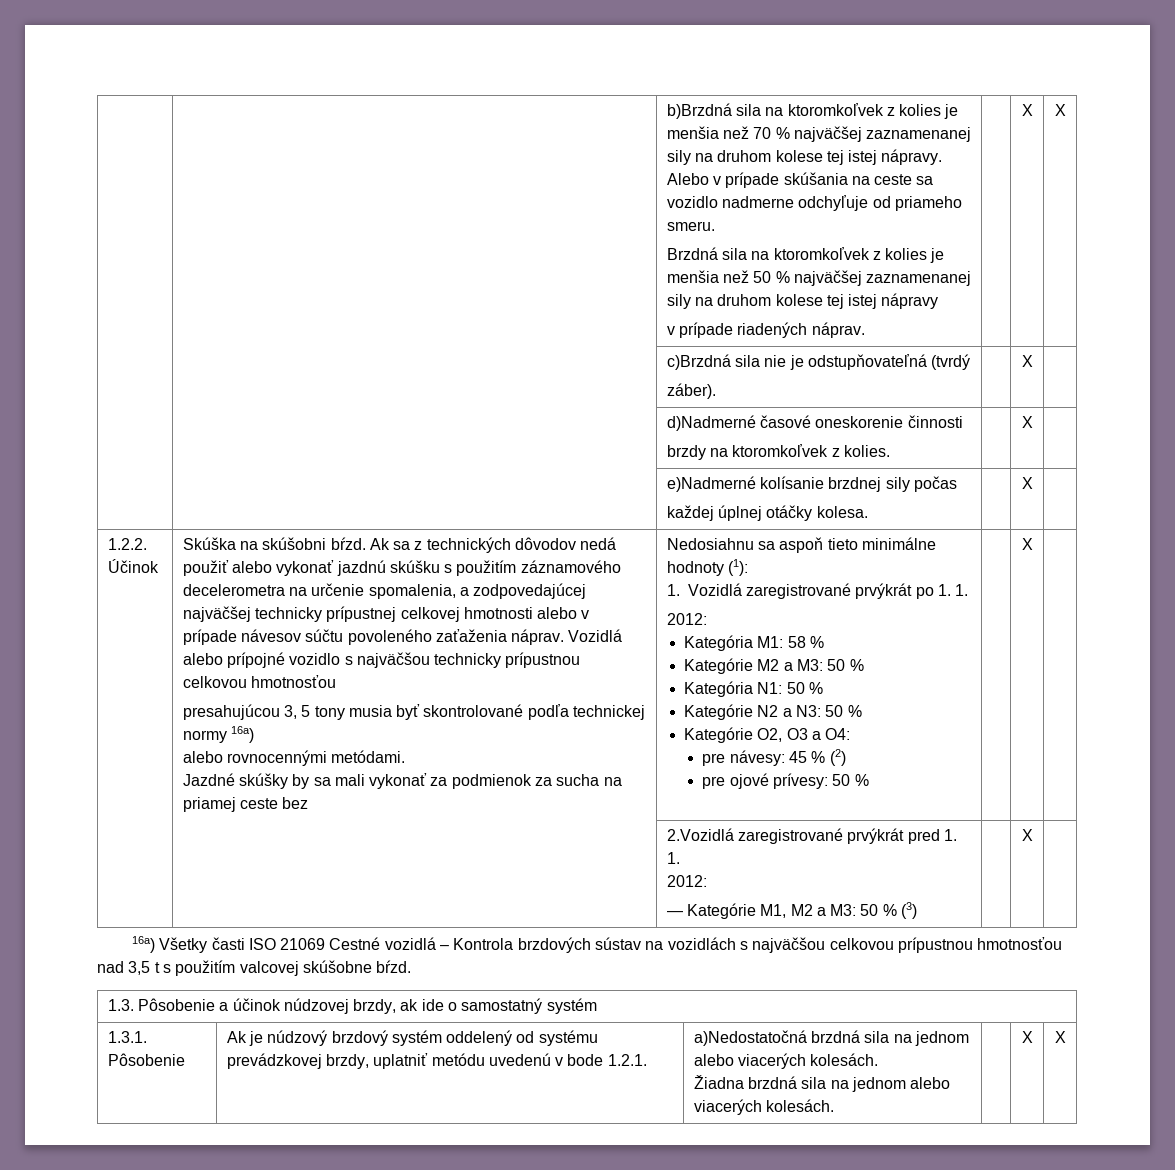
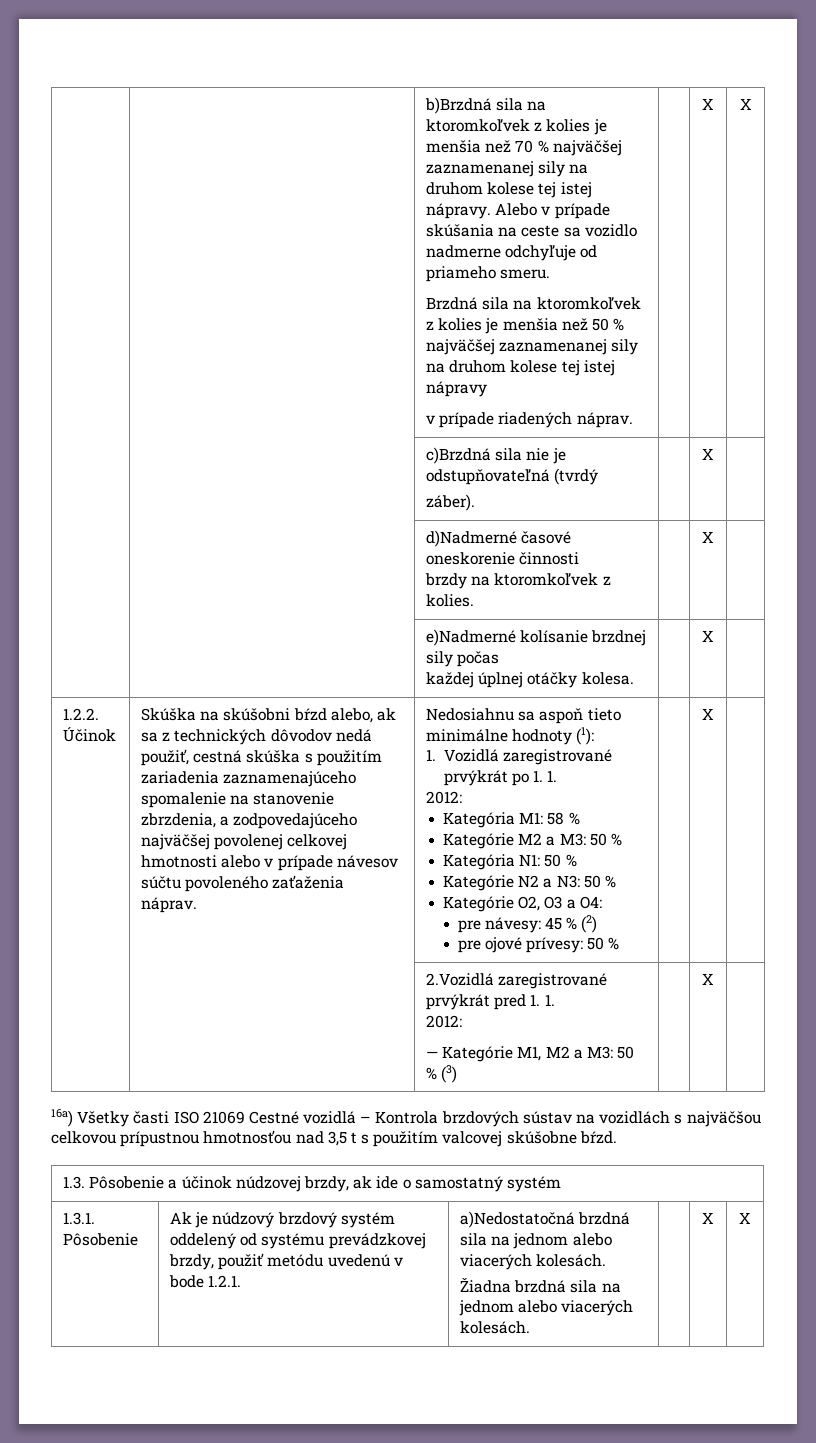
- Skúška na skúšobni bŕzd. Ak sa z technických dôvodov nedá použiť alebo vykonať jazdnú skúšku s použitím záznamového decelerometra na určenie spomalenia, a zodpovedajúcej najväčšej technicky prípustnej celkovej hmotnosti alebo v prípade návesov súčtu povoleného zaťaženia náprav. Vozidlá alebo prípojné vozidlo s najväčšou technicky prípustnou celkovou hmotnosťou
- presahujúcou 3, 5 tony musia byť skontrolované podľa technickej normy 16a)
- alebo rovnocennými metódami.
- Jazdné skúšky by sa mali vykonať za podmienok za sucha na priamej ceste bez
+ Skúška na skúšobni bŕzd alebo, ak sa z technických dôvodov nedá použiť, cestná skúška s použitím zariadenia zaznamenajúceho spomalenie na stanovenie zbrzdenia, a zodpovedajúceho najväčšej povolenej celkovej hmotnosti alebo v prípade návesov súčtu povoleného zaťaženia náprav.
- 1.3.1. Pôsobenie | Ak je núdzový brzdový systém oddelený od systému prevádzkovej brzdy, uplatniť metódu uvedenú v bode 1.2.1. | a)Nedostatočná brzdná sila na jednom alebo viacerých kolesách.
+ 1.3.1. Pôsobenie | Ak je núdzový brzdový systém oddelený od systému prevádzkovej brzdy, použiť metódu uvedenú v bode 1.2.1. | a)Nedostatočná brzdná sila na jednom alebo viacerých kolesách.

